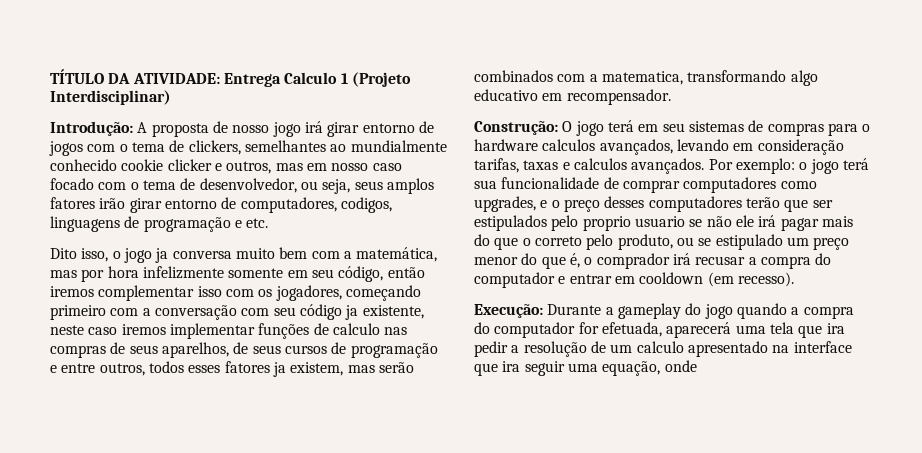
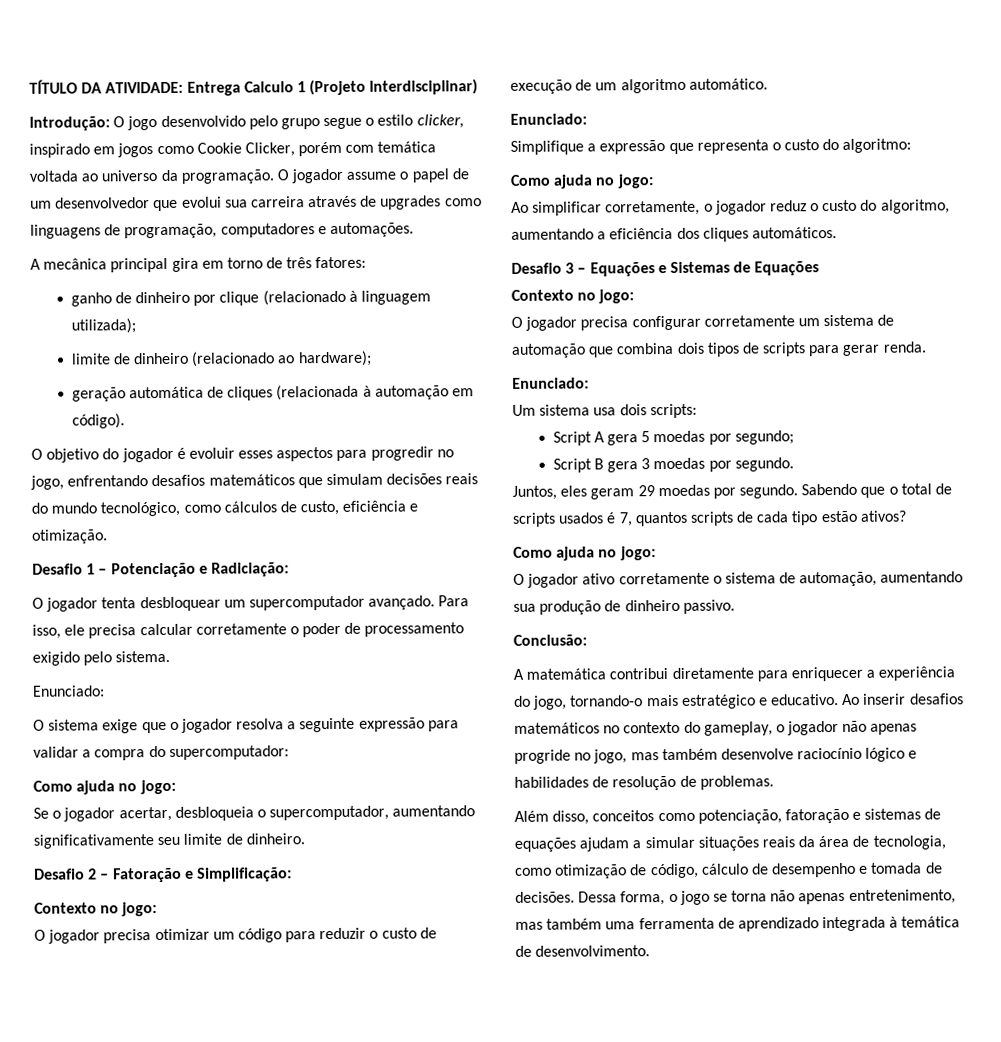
- Introdução: A proposta de nosso jogo irá girar entorno de jogos com o tema de clickers, semelhantes ao mundialmente conhecido cookie clicker e outros, mas em nosso caso focado com o tema de desenvolvedor, ou seja, seus amplos fatores irão girar entorno de computadores, codigos, linguagens de programação e etc.
- Dito isso, o jogo ja conversa muito bem com a matemática, mas por hora infelizmente somente em seu código, então iremos complementar isso com os jogadores, começando primeiro com a conversação com seu código ja existente, neste caso iremos implementar funções de calculo nas compras de seus aparelhos, de seus cursos de programação e entre outros, todos esses fatores ja existem, mas serão combinados com a matematica, transformando algo educativo em recompensador.
- Construção: O jogo terá em seu sistemas de compras para o hardware calculos avançados, levando em consideração tarifas, taxas e calculos avançados. Por exemplo: o jogo terá sua funcionalidade de comprar computadores como upgrades, e o preço desses computadores terão que ser estipulados pelo proprio usuario se não ele irá pagar mais do que o correto pelo produto, ou se estipulado um preço menor do que é, o comprador irá recusar a compra do computador e entrar em cooldown (em recesso).
- Execução: Durante a gameplay do jogo quando a compra do computador for efetuada, aparecerá uma tela que ira pedir a resolução de um calculo apresentado na interface que ira seguir uma equação, onde
+ Introdução: O jogo desenvolvido pelo grupo segue o estilo clicker, inspirado em jogos como Cookie Clicker, porém com temática voltada ao universo da programação. O jogador assume o papel de um desenvolvedor que evolui sua carreira através de upgrades como linguagens de programação, computadores e automações.
+ A mecânica principal gira em torno de três fatores:
+ ganho de dinheiro por clique (relacionado à linguagem utilizada);
+ limite de dinheiro (relacionado ao hardware);
+ geração automática de cliques (relacionada à automação em código).
+ O objetivo do jogador é evoluir esses aspectos para progredir no jogo, enfrentando desafios matemáticos que simulam decisões reais do mundo tecnológico, como cálculos de custo, eficiência e otimização.
+ Desafio 1 – Potenciação e Radiciação:
+ O jogador tenta desbloquear um supercomputador avançado. Para isso, ele precisa calcular corretamente o poder de processamento exigido pelo sistema.
+ Enunciado:
+ O sistema exige que o jogador resolva a seguinte expressão para validar a compra do supercomputador:
+ Como ajuda no jogo:
+ Se o jogador acertar, desbloqueia o supercomputador, aumentando significativamente seu limite de dinheiro.
+ Desafio 2 – Fatoração e Simplificação:
+ Contexto no jogo:
+ O jogador precisa otimizar um código para reduzir o custo de execução de um algoritmo automático.
+ Enunciado:
+ Simplifique a expressão que representa o custo do algoritmo:
+ Como ajuda no jogo:
+ Ao simplificar corretamente, o jogador reduz o custo do algoritmo, aumentando a eficiência dos cliques automáticos.
+ Desafio 3 – Equações e Sistemas de Equações
+ Contexto no jogo:
+ O jogador precisa configurar corretamente um sistema de automação que combina dois tipos de scripts para gerar renda.
+ Enunciado:
+ Um sistema usa dois scripts:
+ Script A gera 5 moedas por segundo;
+ Script B gera 3 moedas por segundo.
+ Juntos, eles geram 29 moedas por segundo. Sabendo que o total de scripts usados é 7, quantos scripts de cada tipo estão ativos?
+ Como ajuda no jogo:
+ O jogador ativo corretamente o sistema de automação, aumentando sua produção de dinheiro passivo.
+ Conclusão:
+ A matemática contribui diretamente para enriquecer a experiência do jogo, tornando-o mais estratégico e educativo. Ao inserir desafios matemáticos no contexto do gameplay, o jogador não apenas progride no jogo, mas também desenvolve raciocínio lógico e habilidades de resolução de problemas.
+ Além disso, conceitos como potenciação, fatoração e sistemas de equações ajudam a simular situações reais da área de tecnologia, como otimização de código, cálculo de desempenho e tomada de decisões. Dessa forma, o jogo se torna não apenas entretenimento, mas também uma ferramenta de aprendizado integrada à temática de desenvolvimento.

